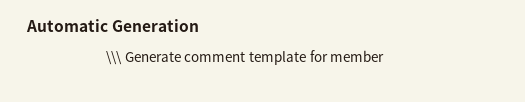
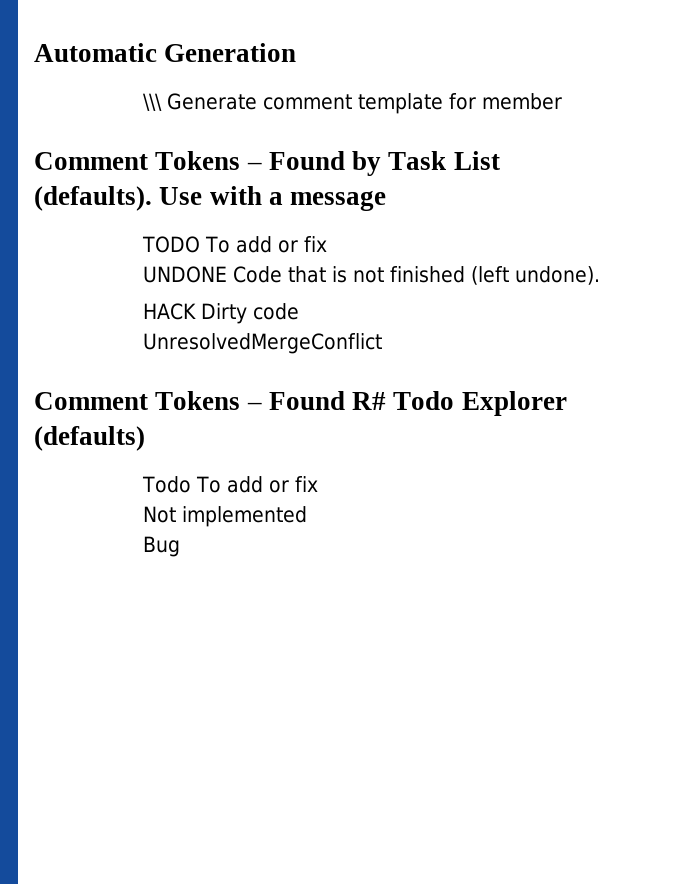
+ Comment Tokens – Found by Task List (defaults). Use with a message
+ TODO To add or fix
+ UNDONE Code that is not finished (left undone).
+ HACK Dirty code
+ UnresolvedMergeConflict
+ Comment Tokens – Found R# Todo Explorer (defaults)
+ Todo To add or fix
+ Not implemented
+ Bug

